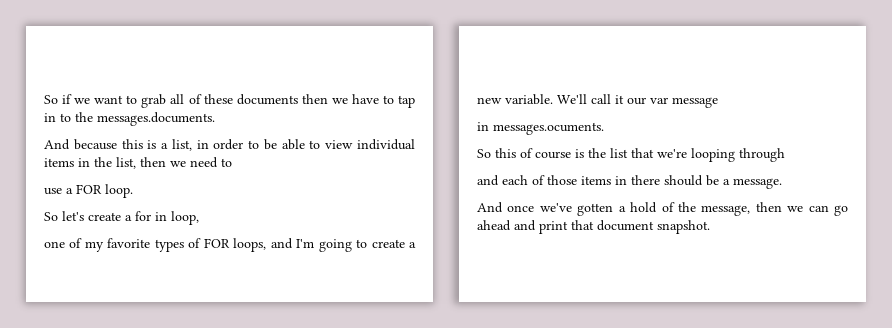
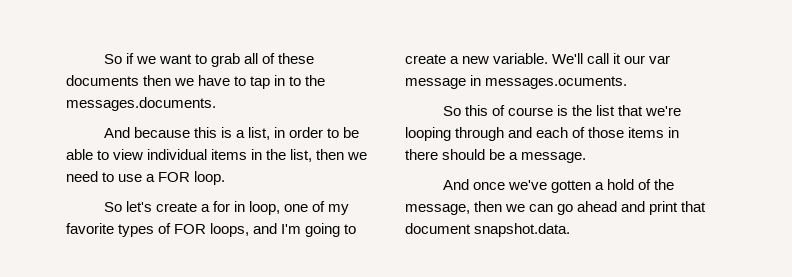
- And because this is a list, in order to be able to view individual items in the list, then we need to
- use a FOR loop.
+ And because this is a list, in order to be able to view individual items in the list, then we need to use a FOR loop.
- So let's create a for in loop,
- one of my favorite types of FOR loops, and I'm going to create a new variable.
+ So let's create a for in loop, one of my favorite types of FOR loops, and I'm going to create a new variable.
- We'll call it our var message
- in messages.ocuments.
+ We'll call it our var message in messages.ocuments.
- So this of course is the list that we're looping through
- and each of those items in there should be a message.
+ So this of course is the list that we're looping through and each of those items in there should be a message.
- And once we've gotten a hold of the message, then we can go ahead and print that document snapshot.
+ And once we've gotten a hold of the message, then we can go ahead and print that document snapshot.data.

